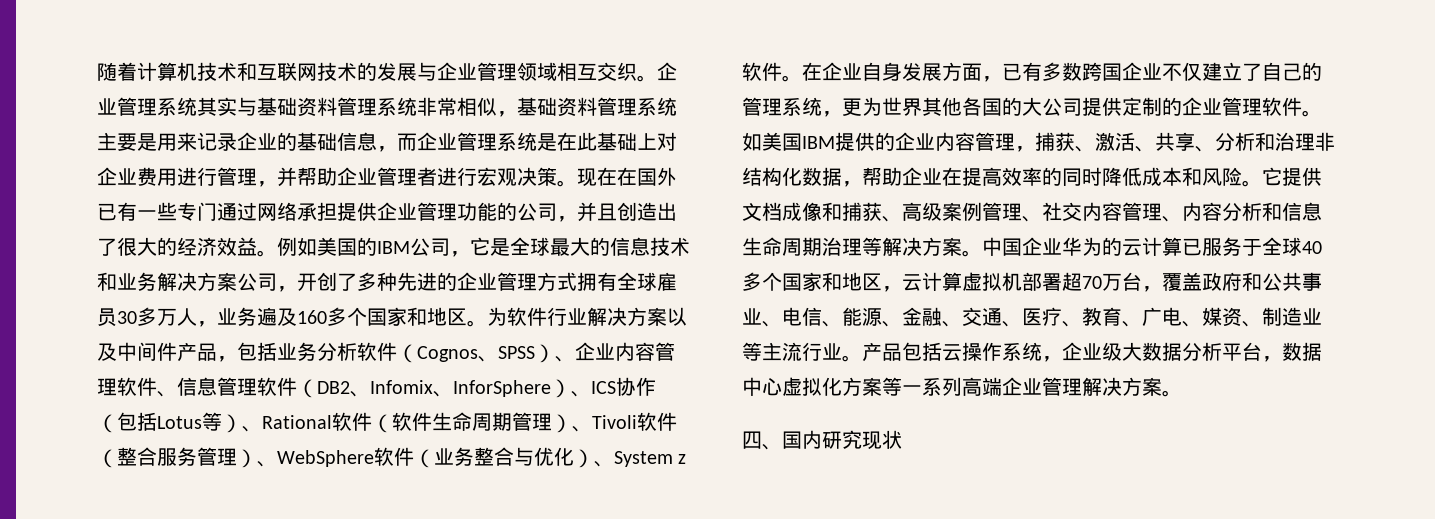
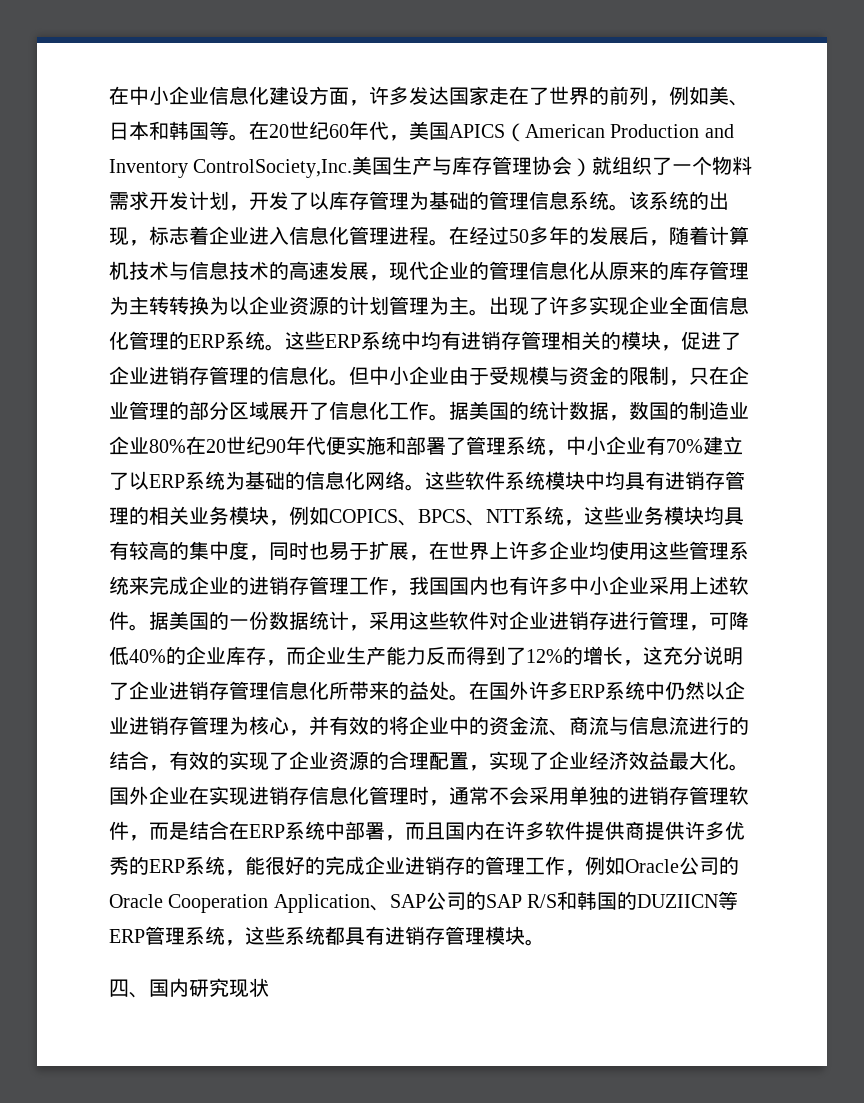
- 随着计算机技术和互联网技术的发展与企业管理领域相互交织。企业管理系统其实与基础资料管理系统非常相似，基础资料管理系统主要是用来记录企业的基础信息，而企业管理系统是在此基础上对企业费用进行管理，并帮助企业管理者进行宏观决策。现在在国外已有一些专门通过网络承担提供企业管理功能的公司，并且创造出了很大的经济效益。例如美国的IBM公司，它是全球最大的信息技术和业务解决方案公司，开创了多种先进的企业管理方式拥有全球雇员30多万人，业务遍及160多个国家和地区。为软件行业解决方案以及中间件产品，包括业务分析软件（Cognos、SPSS）、企业内容管理软件、信息管理软件（DB2、Infomix、InforSphere）、ICS协作（包括Lotus等）、Rational软件（软件生命周期管理）、Tivoli软件（整合服务管理）、WebSphere软件（业务整合与优化）、System z软件。在企业自身发展方面，已有多数跨国企业不仅建立了自己的管理系统，更为世界其他各国的大公司提供定制的企业管理软件。如美国IBM提供的企业内容管理，捕获、激活、共享、分析和治理非结构化数据，帮助企业在提高效率的同时降低成本和风险。它提供文档成像和捕获、高级案例管理、社交内容管理、内容分析和信息生命周期治理等解决方案。中国企业华为的云计算已服务于全球40多个国家和地区，云计算虚拟机部署超70万台，覆盖政府和公共事业、电信、能源、金融、交通、医疗、教育、广电、媒资、制造业等主流行业。产品包括云操作系统，企业级大数据分析平台，数据中心虚拟化方案等一系列高端企业管理解决方案。
+ 在中小企业信息化建设方面，许多发达国家走在了世界的前列，例如美、日本和韩国等。在20世纪60年代，美国APICS（American Production and Inventory ControlSociety,Inc.美国生产与库存管理协会）就组织了一个物料需求开发计划，开发了以库存管理为基础的管理信息系统。该系统的出现，标志着企业进入信息化管理进程。在经过50多年的发展后，随着计算机技术与信息技术的高速发展，现代企业的管理信息化从原来的库存管理为主转转换为以企业资源的计划管理为主。出现了许多实现企业全面信息化管理的ERP系统。这些ERP系统中均有进销存管理相关的模块，促进了企业进销存管理的信息化。但中小企业由于受规模与资金的限制，只在企业管理的部分区域展开了信息化工作。据美国的统计数据，数国的制造业企业80%在20世纪90年代便实施和部署了管理系统，中小企业有70%建立了以ERP系统为基础的信息化网络。这些软件系统模块中均具有进销存管理的相关业务模块，例如COPICS、BPCS、NTT系统，这些业务模块均具有较高的集中度，同时也易于扩展，在世界上许多企业均使用这些管理系统来完成企业的进销存管理工作，我国国内也有许多中小企业采用上述软件。据美国的一份数据统计，采用这些软件对企业进销存进行管理，可降低40%的企业库存，而企业生产能力反而得到了12%的增长，这充分说明了企业进销存管理信息化所带来的益处。在国外许多ERP系统中仍然以企业进销存管理为核心，并有效的将企业中的资金流、商流与信息流进行的结合，有效的实现了企业资源的合理配置，实现了企业经济效益最大化。国外企业在实现进销存信息化管理时，通常不会采用单独的进销存管理软件，而是结合在ERP系统中部署，而且国内在许多软件提供商提供许多优秀的ERP系统，能很好的完成企业进销存的管理工作，例如Oracle公司的Oracle Cooperation Application、SAP公司的SAP R/S和韩国的DUZIICN等ERP管理系统，这些系统都具有进销存管理模块。

